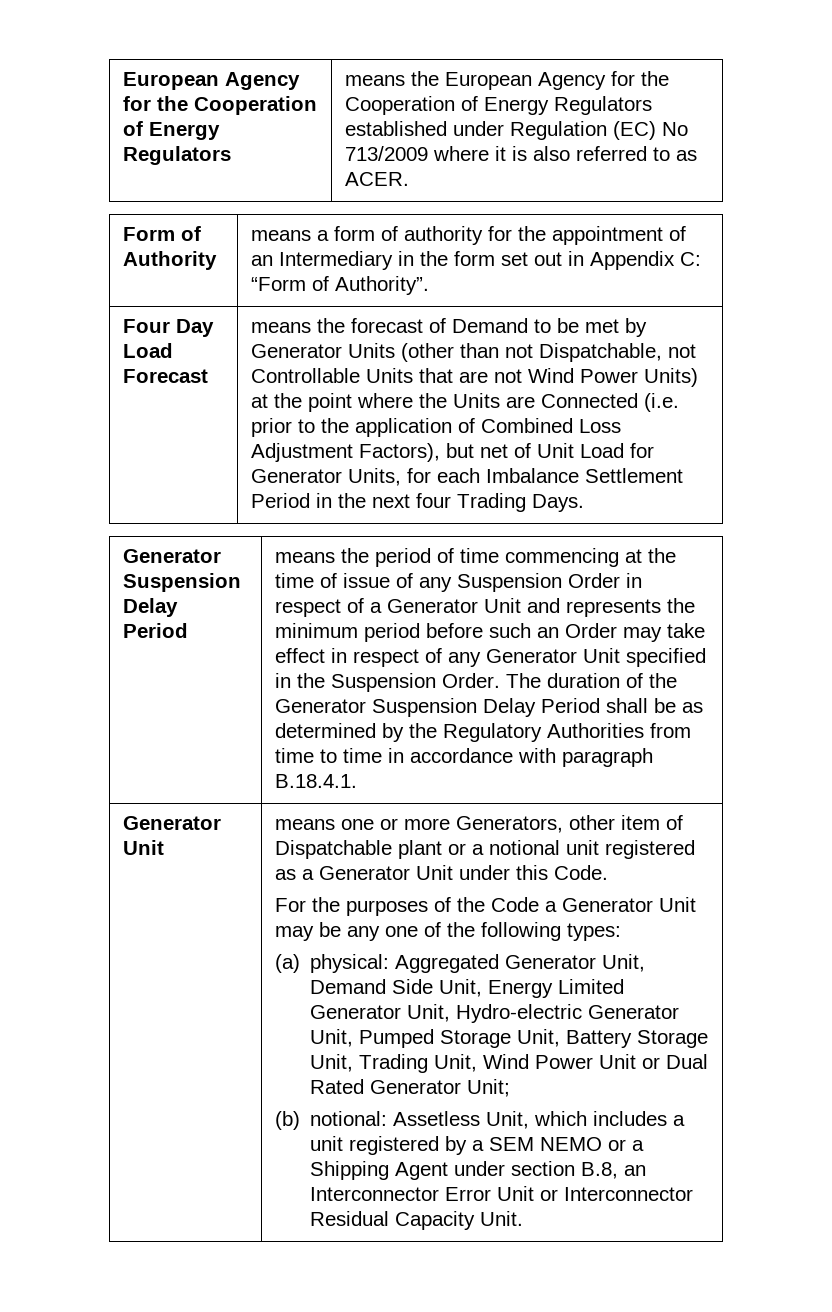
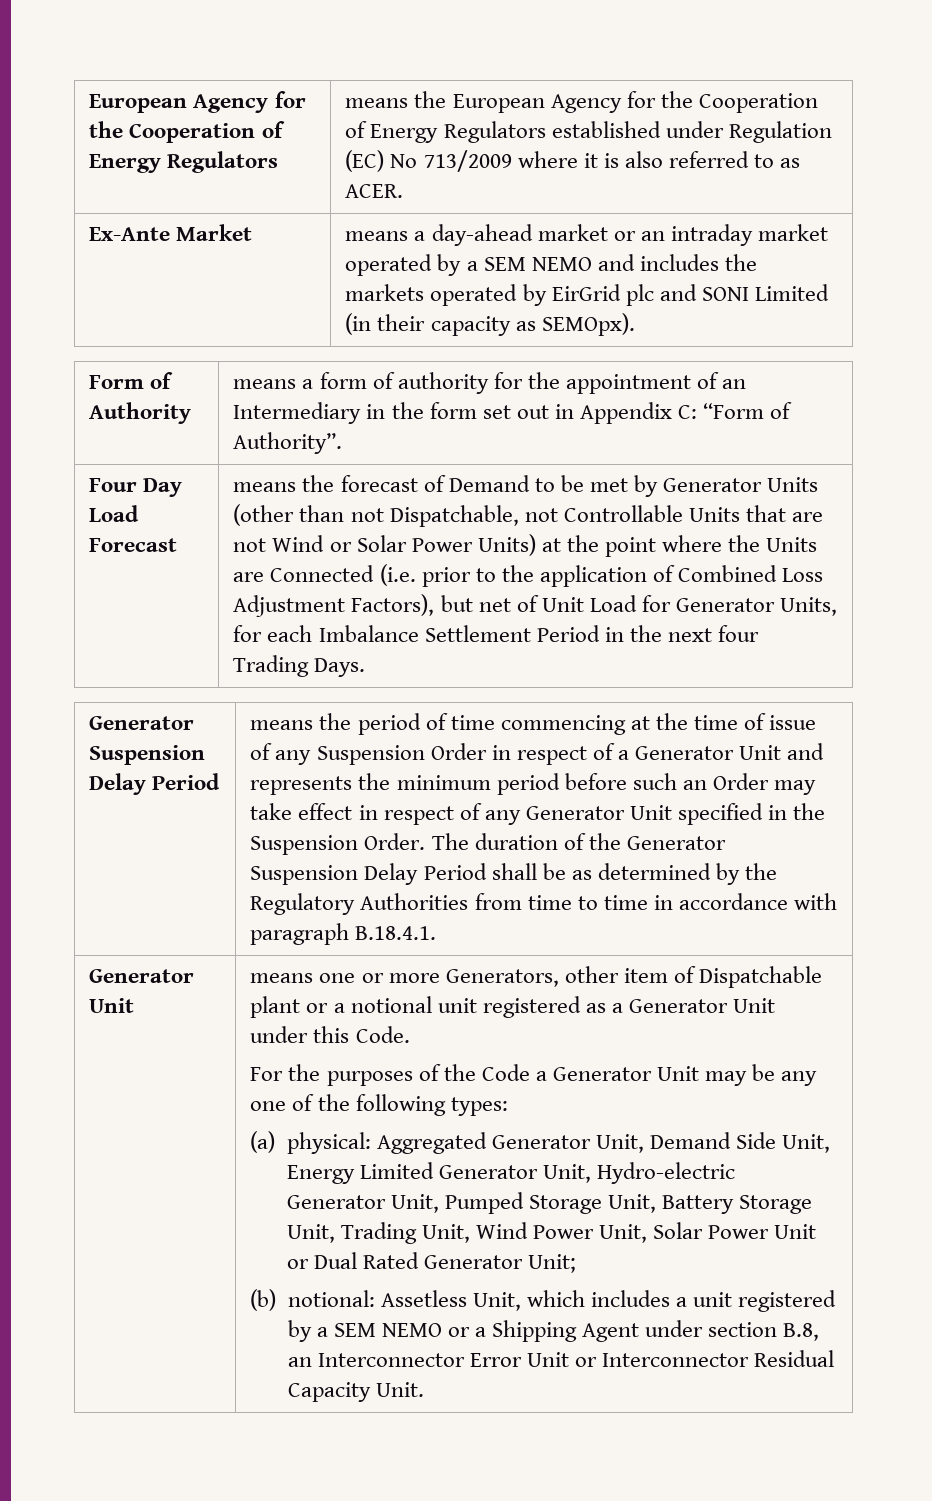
+ Ex-Ante Market | means a day-ahead market or an intraday market operated by a SEM NEMO and includes the markets operated by EirGrid plc and SONI Limited (in their capacity as SEMOpx).
- means the forecast of Demand to be met by Generator Units (other than not Dispatchable, not Controllable Units that are not Wind Power Units) at the point where the Units are Connected (i.e. prior to the application of Combined Loss Adjustment Factors), but net of Unit Load for Generator Units, for each Imbalance Settlement Period in the next four Trading Days.
+ means the forecast of Demand to be met by Generator Units (other than not Dispatchable, not Controllable Units that are not Wind or Solar Power Units) at the point where the Units are Connected (i.e. prior to the application of Combined Loss Adjustment Factors), but net of Unit Load for Generator Units, for each Imbalance Settlement Period in the next four Trading Days.
- (a) physical: Aggregated Generator Unit, Demand Side Unit, Energy Limited Generator Unit, Hydro-electric Generator Unit, Pumped Storage Unit, Battery Storage Unit, Trading Unit, Wind Power Unit or Dual Rated Generator Unit;
+ (a) physical: Aggregated Generator Unit, Demand Side Unit, Energy Limited Generator Unit, Hydro-electric Generator Unit, Pumped Storage Unit, Battery Storage Unit, Trading Unit, Wind Power Unit, Solar Power Unit or Dual Rated Generator Unit;

